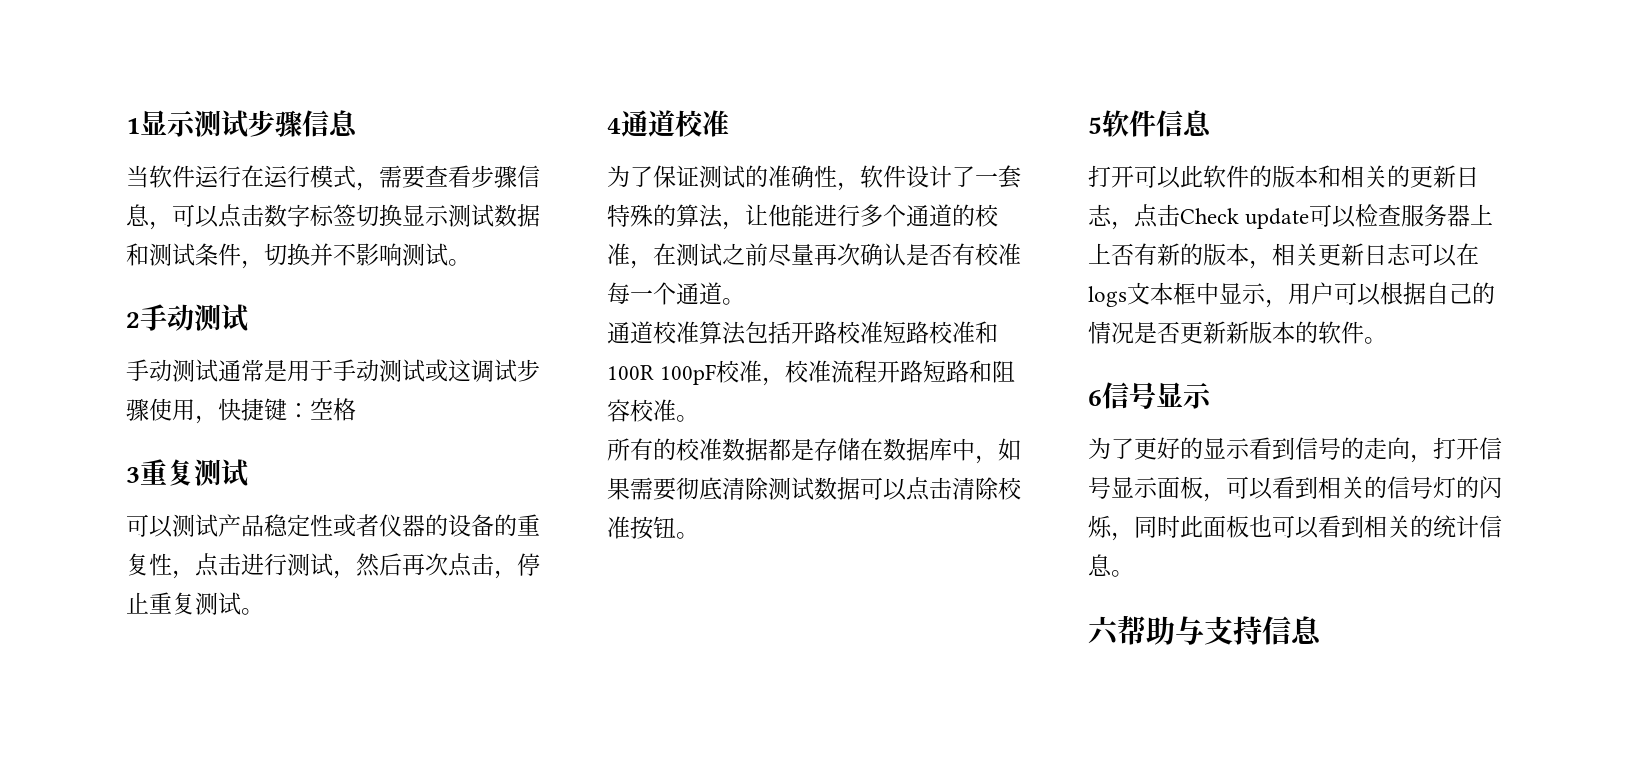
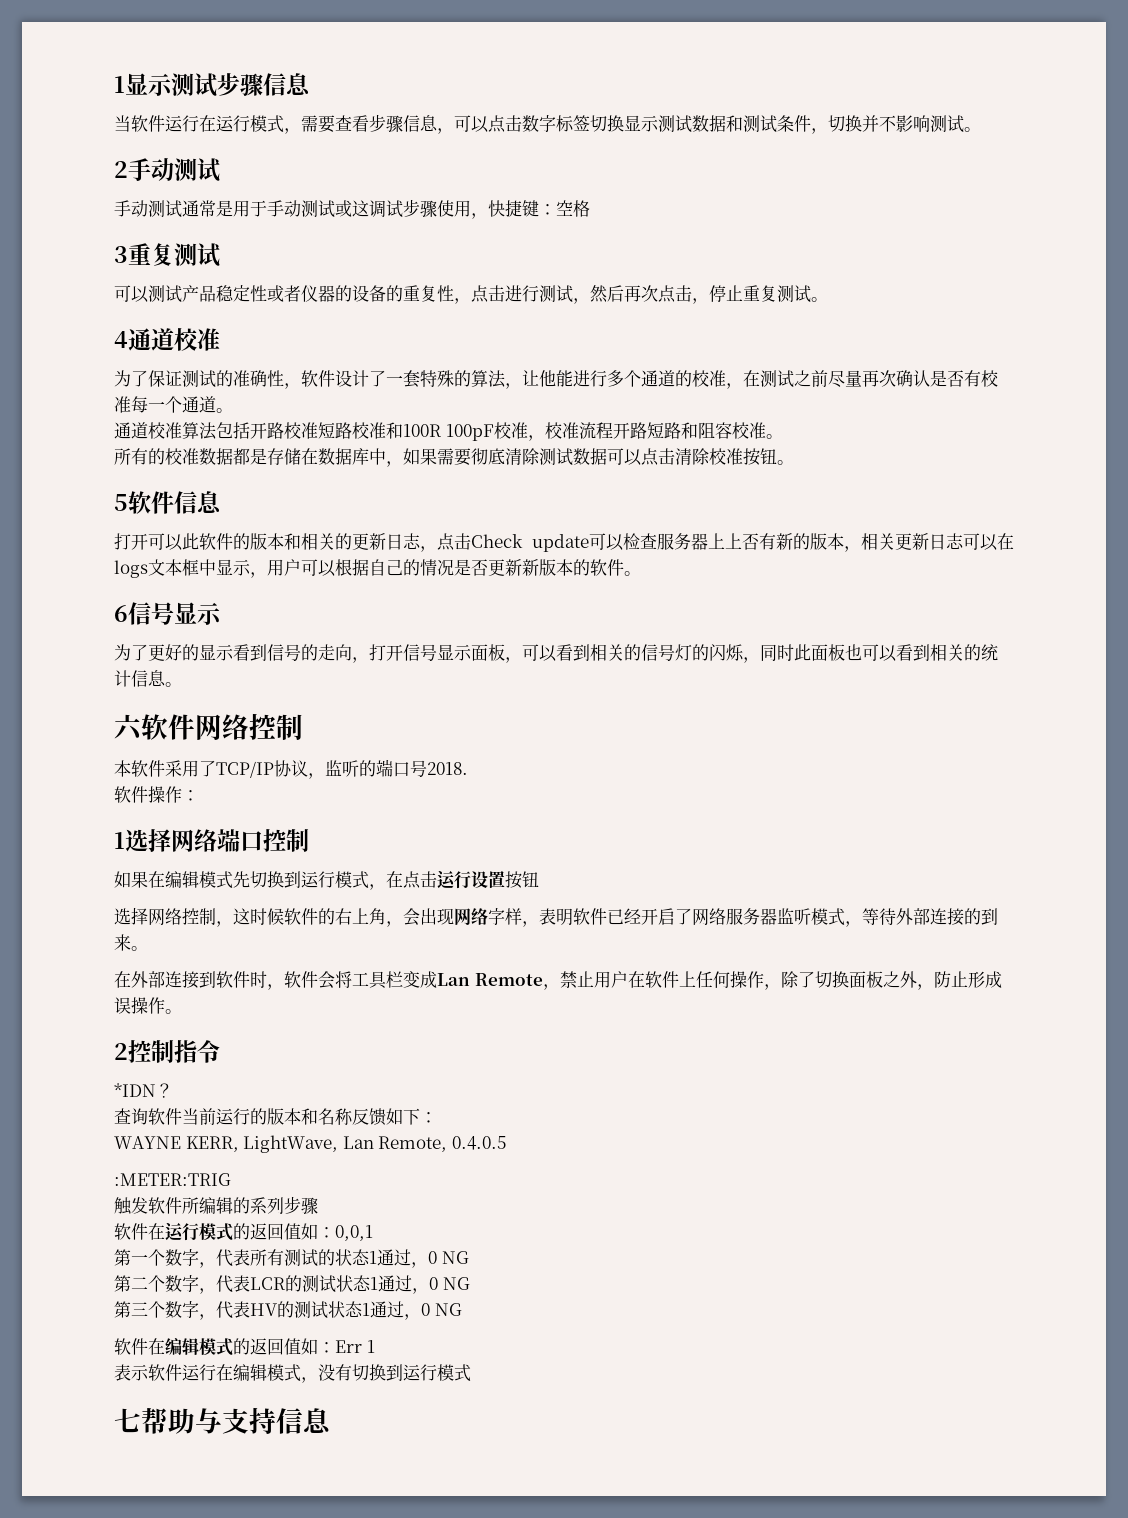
- 六帮助与支持信息
+ 六软件网络控制
+ 本软件采用了TCP/IP协议，监听的端口号2018.
+ 软件操作：
+ 1选择网络端口控制
+ 如果在编辑模式先切换到运行模式，在点击运行设置按钮
+ 选择网络控制，这时候软件的右上角，会出现网络字样，表明软件已经开启了网络服务器监听模式，等待外部连接的到来。
+ 在外部连接到软件时，软件会将工具栏变成Lan Remote，禁止用户在软件上任何操作，除了切换面板之外，防止形成误操作。
+ 2控制指令
+ *IDN？
+ 查询软件当前运行的版本和名称反馈如下：
+ WAYNE KERR, LightWave, Lan Remote, 0.4.0.5
+ :METER:TRIG
+ 触发软件所编辑的系列步骤
+ 软件在运行模式的返回值如：0,0,1
+ 第一个数字，代表所有测试的状态1通过，0 NG
+ 第二个数字，代表LCR的测试状态1通过，0 NG
+ 第三个数字，代表HV的测试状态1通过，0 NG
+ 软件在编辑模式的返回值如：Err 1
+ 表示软件运行在编辑模式，没有切换到运行模式
+ 七帮助与支持信息

